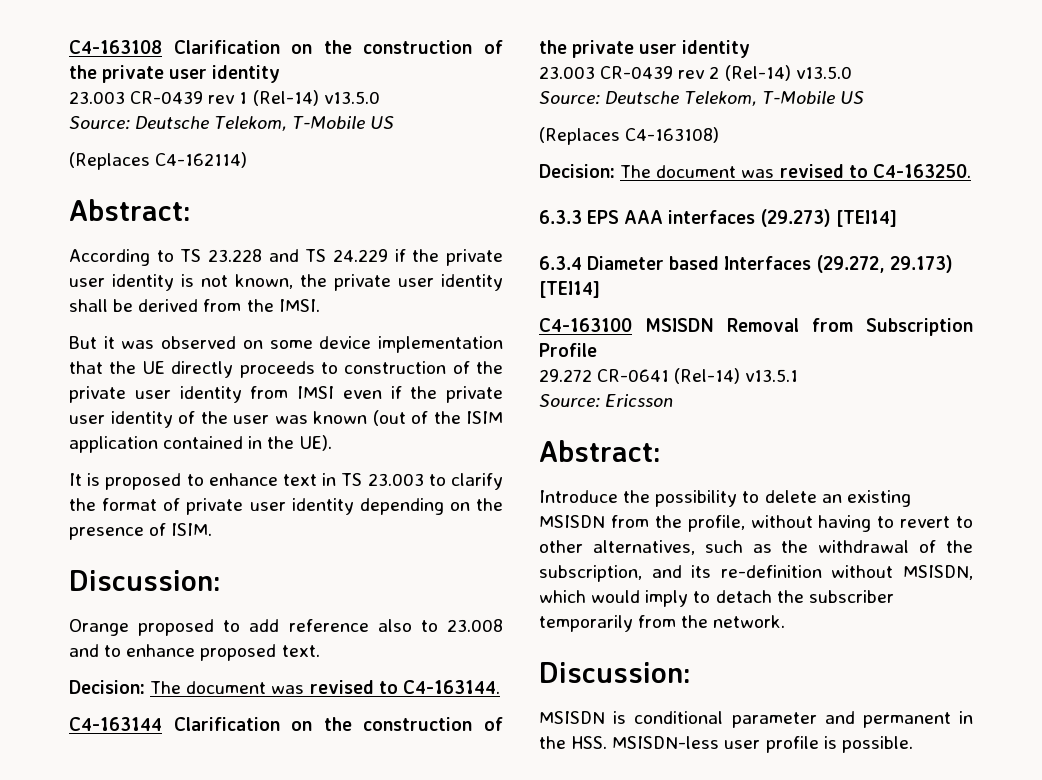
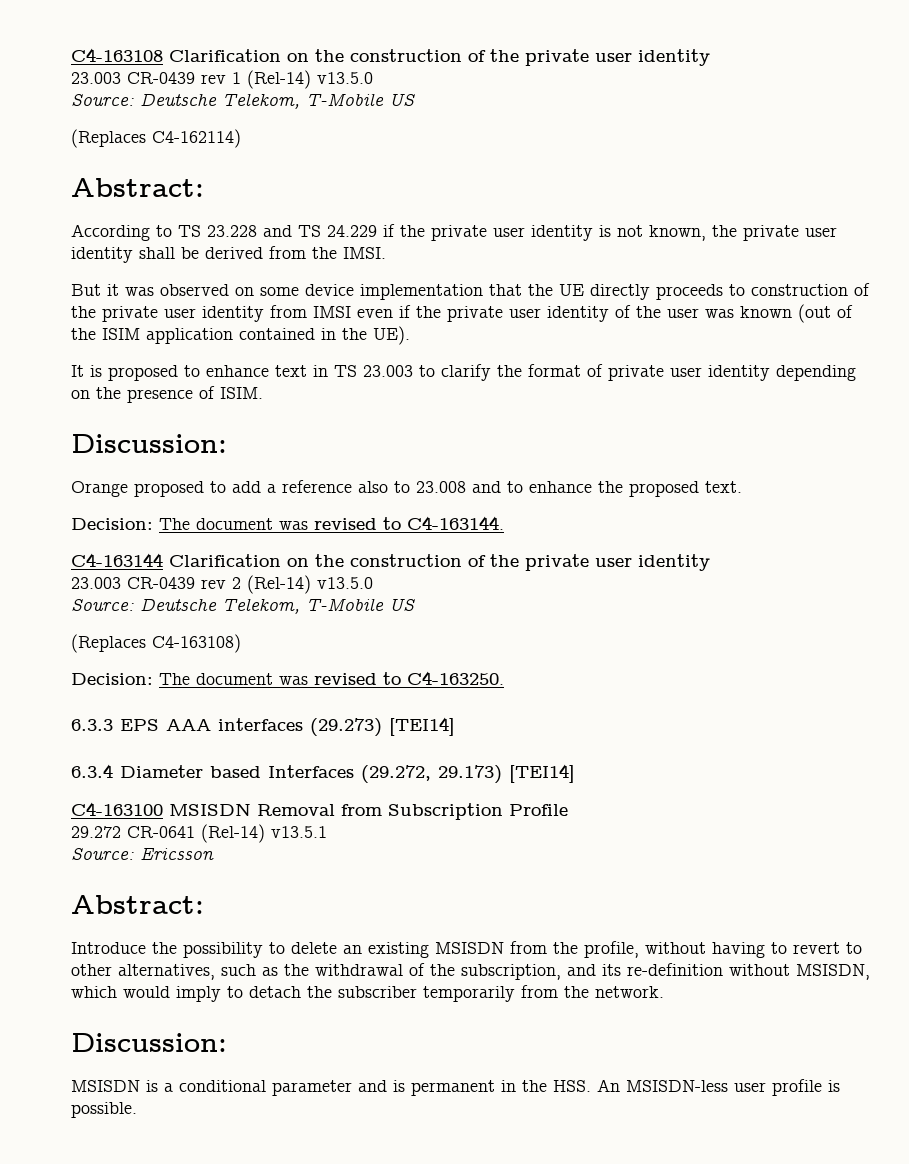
- Orange proposed to add reference also to 23.008 and to enhance proposed text.
+ Orange proposed to add a reference also to 23.008 and to enhance the proposed text.
- MSISDN is conditional parameter and permanent in the HSS. MSISDN-less user profile is possible.
+ MSISDN is a conditional parameter and is permanent in the HSS. An MSISDN-less user profile is possible.

